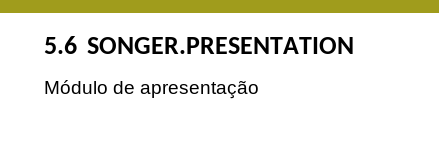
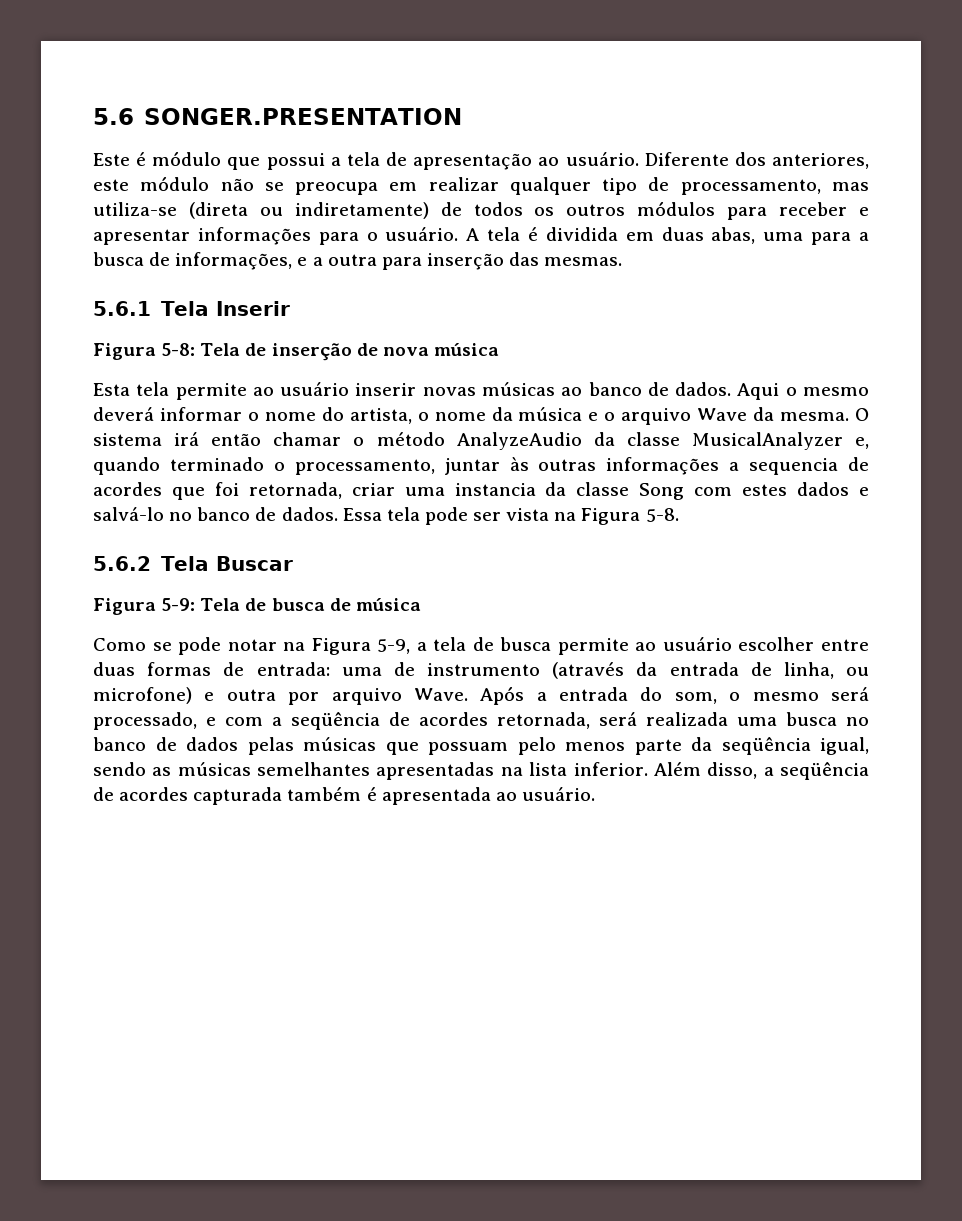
- Módulo de apresentação
+ Este é módulo que possui a tela de apresentação ao usuário. Diferente dos anteriores, este módulo não se preocupa em realizar qualquer tipo de processamento, mas utiliza-se (direta ou indiretamente) de todos os outros módulos para receber e apresentar informações para o usuário. A tela é dividida em duas abas, uma para a busca de informações, e a outra para inserção das mesmas.
+ 5.6.1 Tela Inserir
+ Figura 5-8: Tela de inserção de nova música
+ Esta tela permite ao usuário inserir novas músicas ao banco de dados. Aqui o mesmo deverá informar o nome do artista, o nome da música e o arquivo Wave da mesma. O sistema irá então chamar o método AnalyzeAudio da classe MusicalAnalyzer e, quando terminado o processamento, juntar às outras informações a sequencia de acordes que foi retornada, criar uma instancia da classe Song com estes dados e salvá-lo no banco de dados. Essa tela pode ser vista na Figura 5-8.
+ 5.6.2 Tela Buscar
+ Figura 5-9: Tela de busca de música
+ Como se pode notar na Figura 5-9, a tela de busca permite ao usuário escolher entre duas formas de entrada: uma de instrumento (através da entrada de linha, ou microfone) e outra por arquivo Wave. Após a entrada do som, o mesmo será processado, e com a seqüência de acordes retornada, será realizada uma busca no banco de dados pelas músicas que possuam pelo menos parte da seqüência igual, sendo as músicas semelhantes apresentadas na lista inferior. Além disso, a seqüência de acordes capturada também é apresentada ao usuário.

